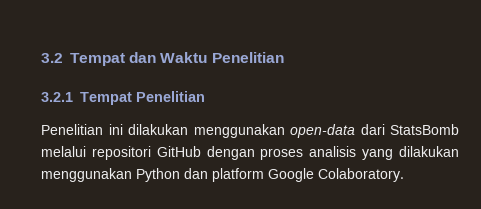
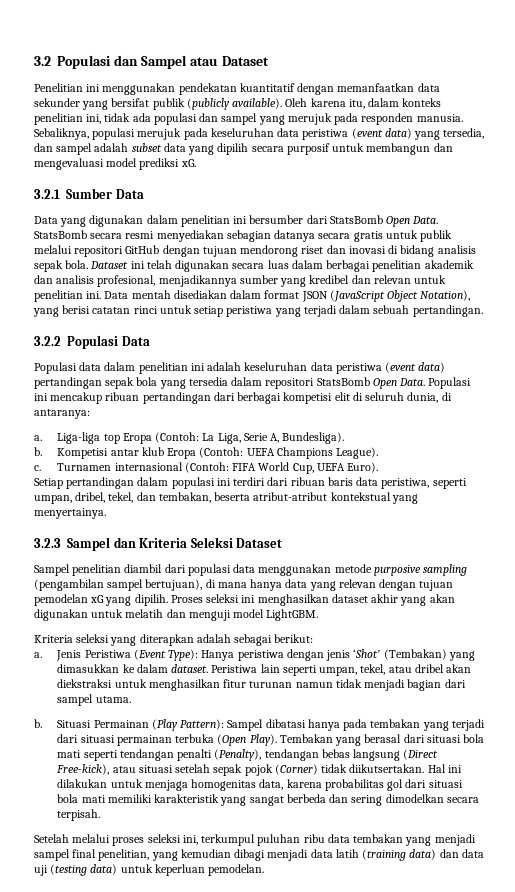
- 3.2 Tempat dan Waktu Penelitian
- 3.2.1 Tempat Penelitian
- Penelitian ini dilakukan menggunakan open-data dari StatsBomb melalui repositori GitHub dengan proses analisis yang dilakukan menggunakan Python dan platform Google Colaboratory.
+ 3.2 Populasi dan Sampel atau Dataset
+ Penelitian ini menggunakan pendekatan kuantitatif dengan memanfaatkan data sekunder yang bersifat publik (publicly available). Oleh karena itu, dalam konteks penelitian ini, tidak ada populasi dan sampel yang merujuk pada responden manusia. Sebaliknya, populasi merujuk pada keseluruhan data peristiwa (event data) yang tersedia, dan sampel adalah subset data yang dipilih secara purposif untuk membangun dan mengevaluasi model prediksi xG.
+ 3.2.1 Sumber Data
+ Data yang digunakan dalam penelitian ini bersumber dari StatsBomb Open Data. StatsBomb secara resmi menyediakan sebagian datanya secara gratis untuk publik melalui repositori GitHub dengan tujuan mendorong riset dan inovasi di bidang analisis sepak bola. Dataset ini telah digunakan secara luas dalam berbagai penelitian akademik dan analisis profesional, menjadikannya sumber yang kredibel dan relevan untuk penelitian ini. Data mentah disediakan dalam format JSON (JavaScript Object Notation), yang berisi catatan rinci untuk setiap peristiwa yang terjadi dalam sebuah pertandingan.
+ 3.2.2 Populasi Data
+ Populasi data dalam penelitian ini adalah keseluruhan data peristiwa (event data) pertandingan sepak bola yang tersedia dalam repositori StatsBomb Open Data. Populasi ini mencakup ribuan pertandingan dari berbagai kompetisi elit di seluruh dunia, di antaranya:
+ a. Liga-liga top Eropa (Contoh: La Liga, Serie A, Bundesliga).
+ b. Kompetisi antar klub Eropa (Contoh: UEFA Champions League).
+ c. Turnamen internasional (Contoh: FIFA World Cup, UEFA Euro).
+ Setiap pertandingan dalam populasi ini terdiri dari ribuan baris data peristiwa, seperti umpan, dribel, tekel, dan tembakan, beserta atribut-atribut kontekstual yang menyertainya.
+ 3.2.3 Sampel dan Kriteria Seleksi Dataset
+ Sampel penelitian diambil dari populasi data menggunakan metode purposive sampling (pengambilan sampel bertujuan), di mana hanya data yang relevan dengan tujuan pemodelan xG yang dipilih. Proses seleksi ini menghasilkan dataset akhir yang akan digunakan untuk melatih dan menguji model LightGBM.
+ Kriteria seleksi yang diterapkan adalah sebagai berikut:
+ a. Jenis Peristiwa (Event Type): Hanya peristiwa dengan jenis ‘Shot’ (Tembakan) yang dimasukkan ke dalam dataset. Peristiwa lain seperti umpan, tekel, atau dribel akan diekstraksi untuk menghasilkan fitur turunan namun tidak menjadi bagian dari sampel utama.
+ b. Situasi Permainan (Play Pattern): Sampel dibatasi hanya pada tembakan yang terjadi dari situasi permainan terbuka (Open Play). Tembakan yang berasal dari situasi bola mati seperti tendangan penalti (Penalty), tendangan bebas langsung (Direct Free-kick), atau situasi setelah sepak pojok (Corner) tidak diikutsertakan. Hal ini dilakukan untuk menjaga homogenitas data, karena probabilitas gol dari situasi bola mati memiliki karakteristik yang sangat berbeda dan sering dimodelkan secara terpisah.
+ Setelah melalui proses seleksi ini, terkumpul puluhan ribu data tembakan yang menjadi sampel final penelitian, yang kemudian dibagi menjadi data latih (training data) dan data uji (testing data) untuk keperluan pemodelan.

